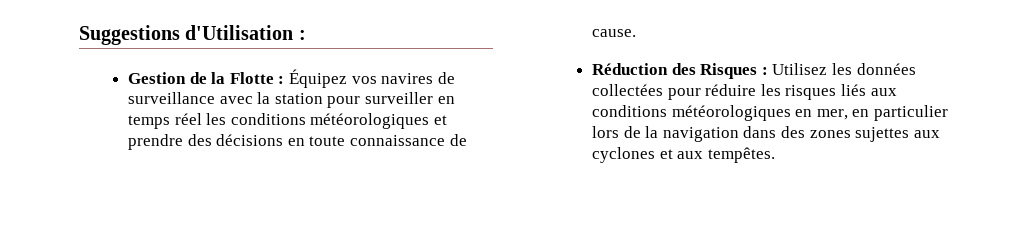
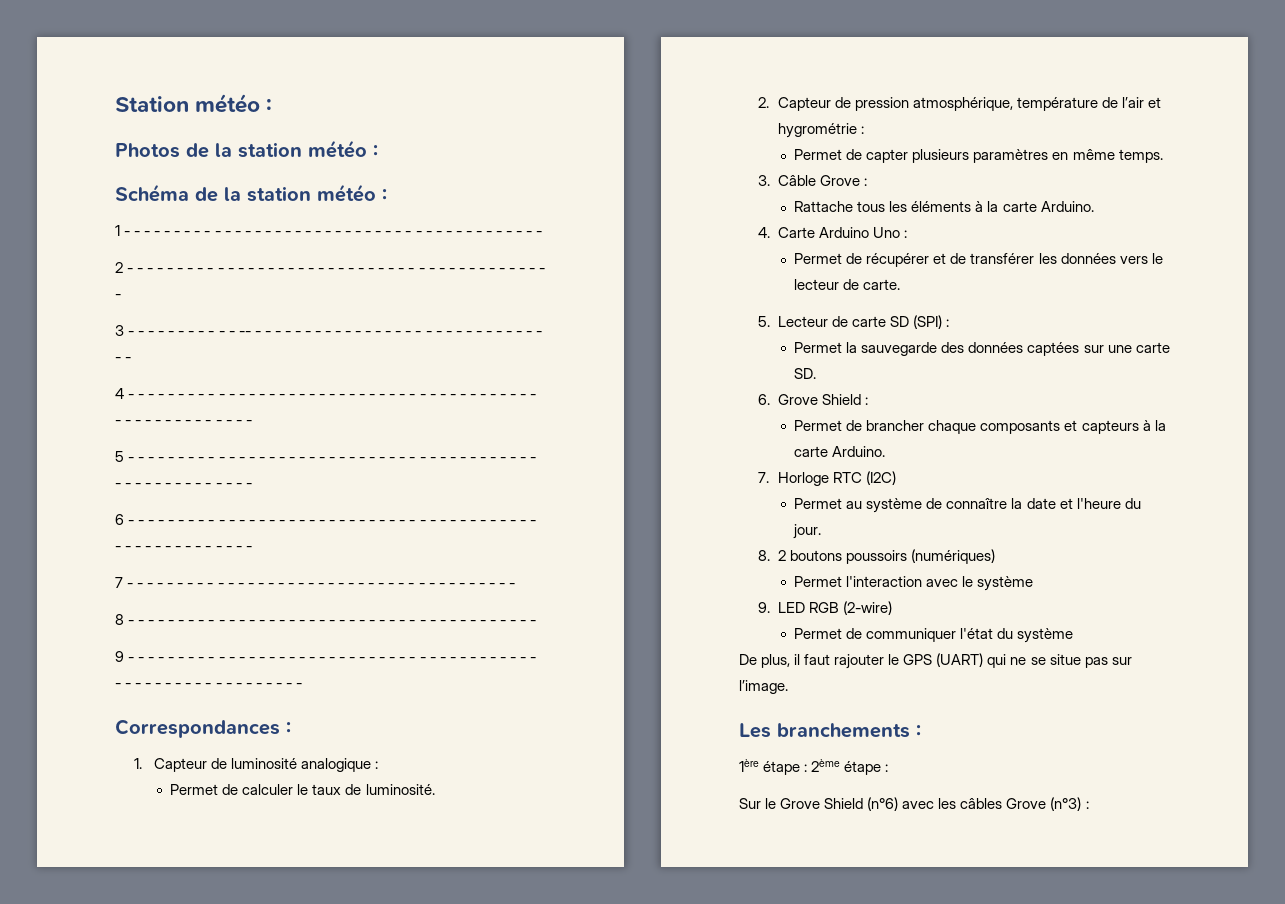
- Suggestions d'Utilisation :
- Gestion de la Flotte : Équipez vos navires de surveillance avec la station pour surveiller en temps réel les conditions météorologiques et prendre des décisions en toute connaissance de cause.
- Réduction des Risques : Utilisez les données collectées pour réduire les risques liés aux conditions météorologiques en mer, en particulier lors de la navigation dans des zones sujettes aux cyclones et aux tempêtes.
+ Station météo :
+ Photos de la station météo :
+ Schéma de la station météo :
+ 1 - - - - - - - - - - - - - - - - - - - - - - - - - - - - - - - - - - - - - - - - - -
+ 2 - - - - - - - - - - - - - - - - - - - - - - - - - - - - - - - - - - - - - - - - - - -
+ 3 - - - - - - - - - - - -- - - - - - - - - - - - - - - - - - - - - - - - - - - - - - - -
+ 4 - - - - - - - - - - - - - - - - - - - - - - - - - - - - - - - - - - - - - - - - - - - - - - - - - - - - - - -
+ 5 - - - - - - - - - - - - - - - - - - - - - - - - - - - - - - - - - - - - - - - - - - - - - - - - - - - - - - -
+ 6 - - - - - - - - - - - - - - - - - - - - - - - - - - - - - - - - - - - - - - - - - - - - - - - - - - - - - - -
+ 7 - - - - - - - - - - - - - - - - - - - - - - - - - - - - - - - - - - - - - - -
+ 8 - - - - - - - - - - - - - - - - - - - - - - - - - - - - - - - - - - - - - - - - -
+ 9 - - - - - - - - - - - - - - - - - - - - - - - - - - - - - - - - - - - - - - - - - - - - - - - - - - - - - - - - - - - -
+ Correspondances :
+ 1. Capteur de luminosité analogique :
+ Permet de calculer le taux de luminosité.
+ 2. Capteur de pression atmosphérique, température de l’air et hygrométrie :
+ Permet de capter plusieurs paramètres en même temps.
+ 3. Câble Grove :
+ Rattache tous les éléments à la carte Arduino.
+ 4. Carte Arduino Uno :
+ Permet de récupérer et de transférer les données vers le lecteur de carte.
+ 5. Lecteur de carte SD (SPI) :
+ Permet la sauvegarde des données captées sur une carte SD.
+ 6. Grove Shield :
+ Permet de brancher chaque composants et capteurs à la carte Arduino.
+ 7. Horloge RTC (I2C)
+ Permet au système de connaître la date et l'heure du jour.
+ 8. 2 boutons poussoirs (numériques)
+ Permet l'interaction avec le système
+ 9. LED RGB (2-wire)
+ Permet de communiquer l'état du système
+ De plus, il faut rajouter le GPS (UART) qui ne se situe pas sur l’image.
+ Les branchements :
+ 1ère étape : 2ème étape :
+ Sur le Grove Shield (n°6) avec les câbles Grove (n°3) :

